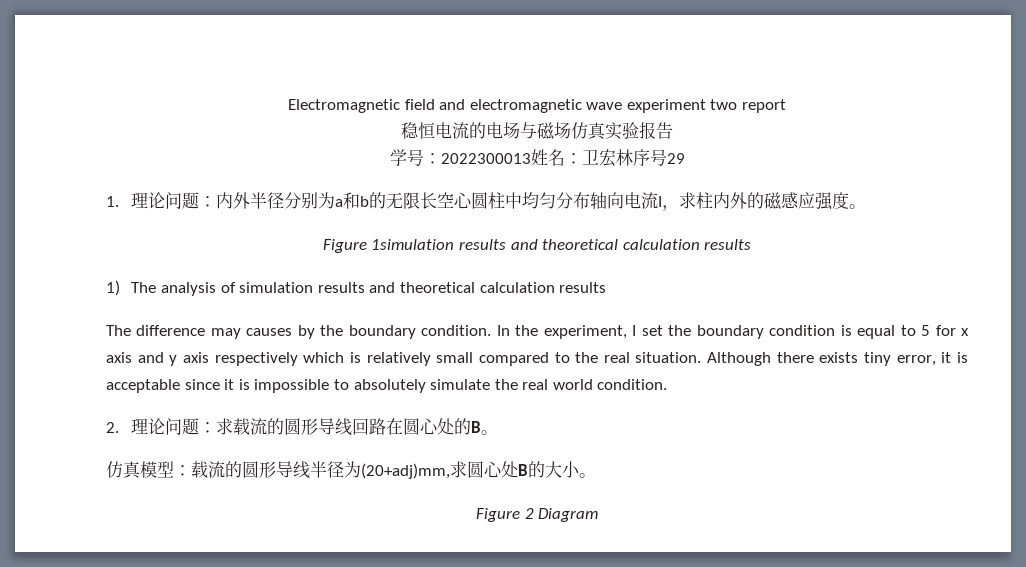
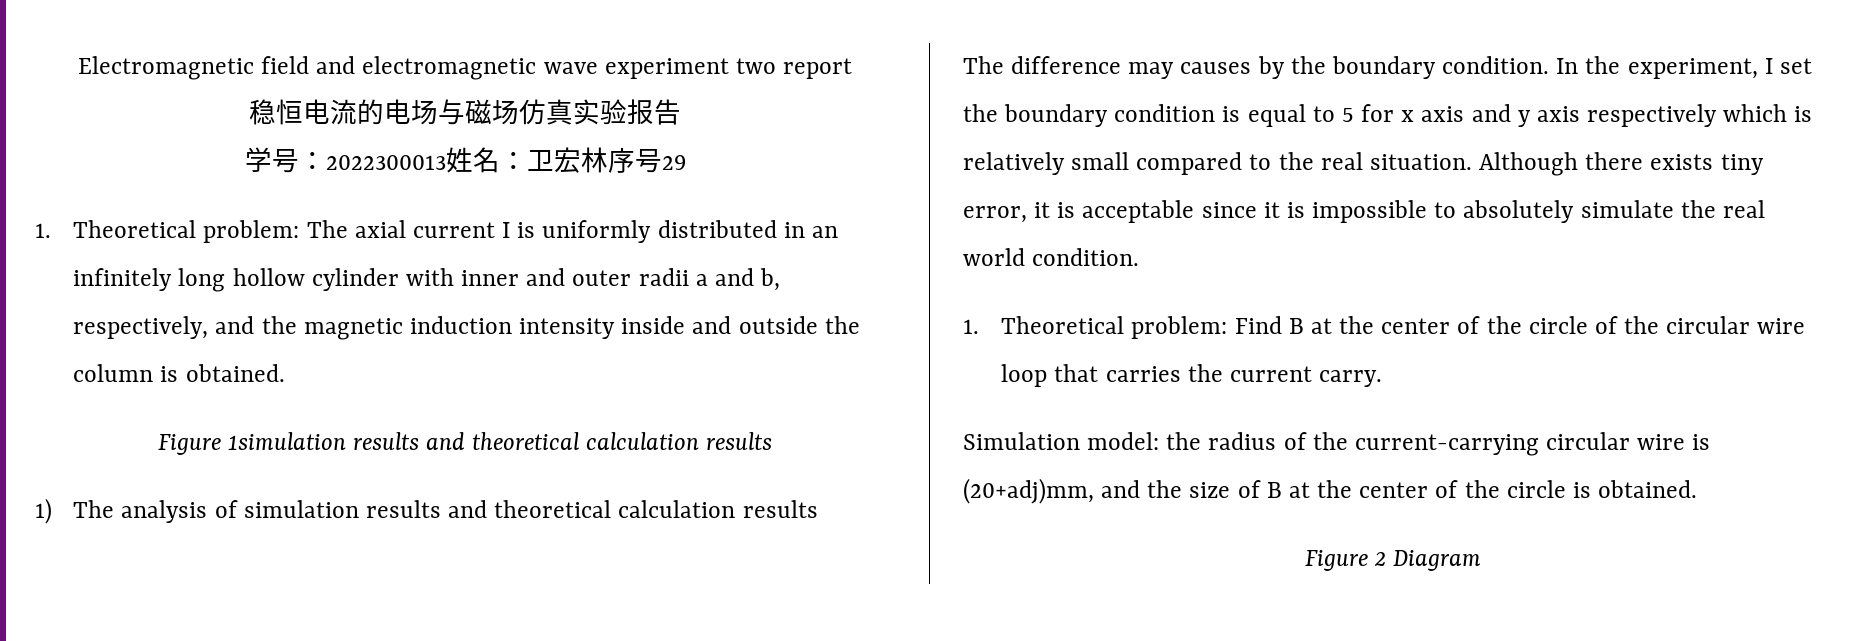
- 1.理论问题：内外半径分别为a和b的无限长空心圆柱中均匀分布轴向电流I，求柱内外的磁感应强度。
+ 1. Theoretical problem: The axial current I is uniformly distributed in an infinitely long hollow cylinder with inner and outer radii a and b, respectively, and the magnetic induction intensity inside and outside the column is obtained.
- 2.理论问题：求载流的圆形导线回路在圆心处的B。
- 仿真模型：载流的圆形导线半径为(20+adj)mm,求圆心处B的大小。
+ 1. Theoretical problem: Find B at the center of the circle of the circular wire loop that carries the current carry.
+ Simulation model: the radius of the current-carrying circular wire is (20+adj)mm, and the size of B at the center of the circle is obtained.

